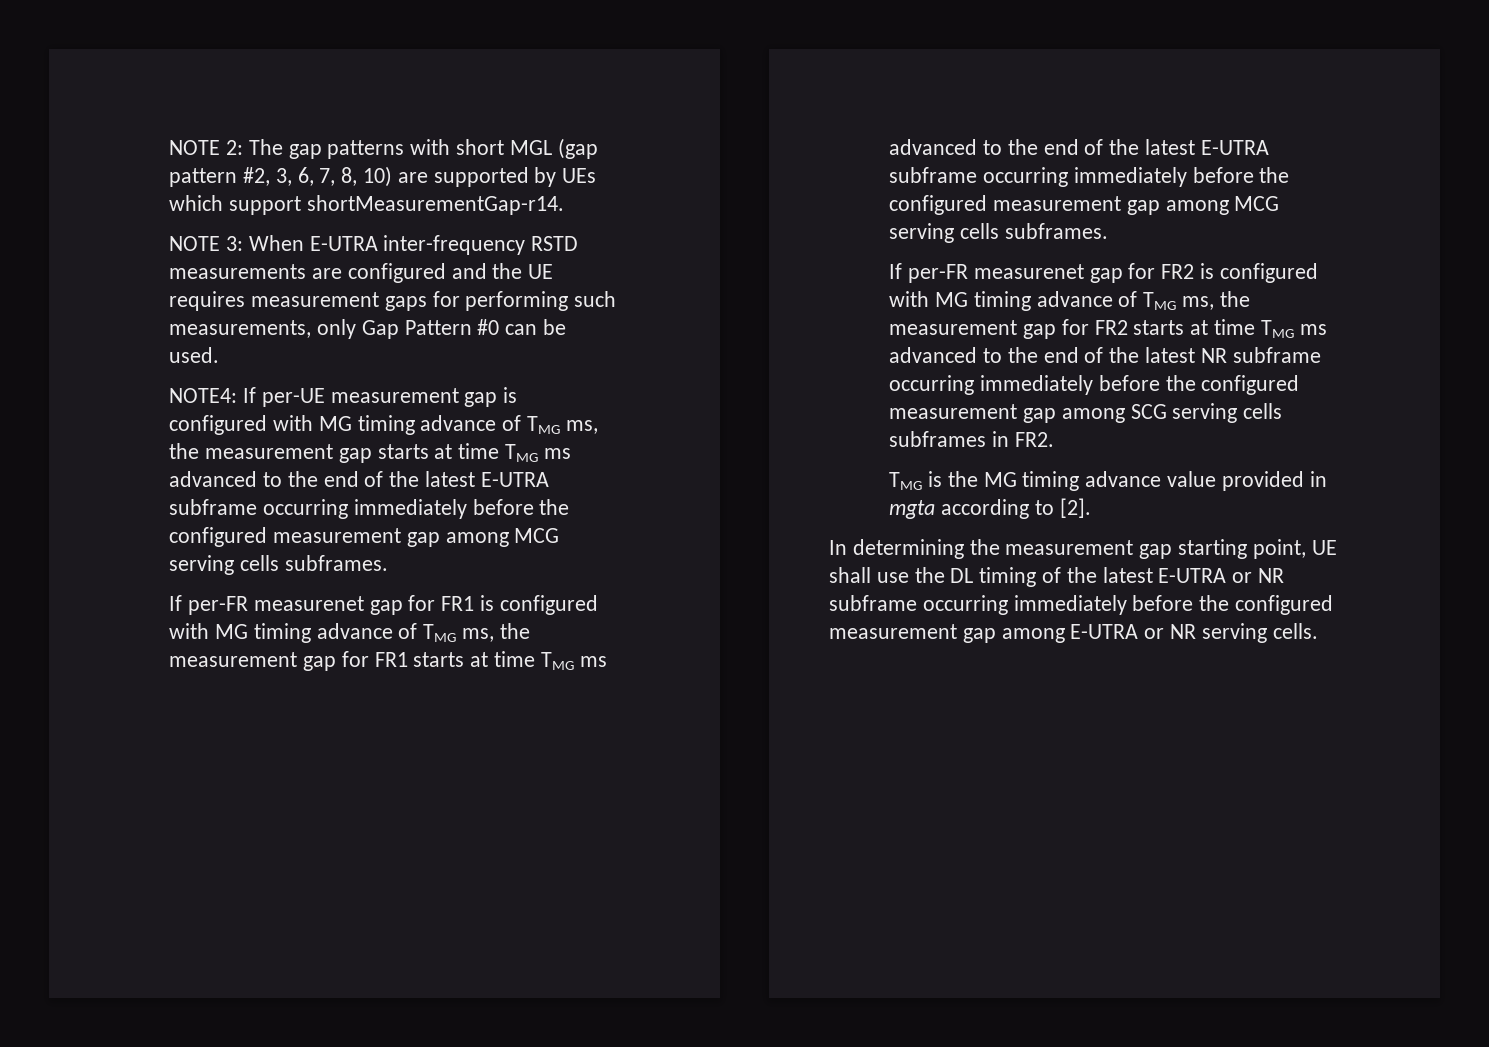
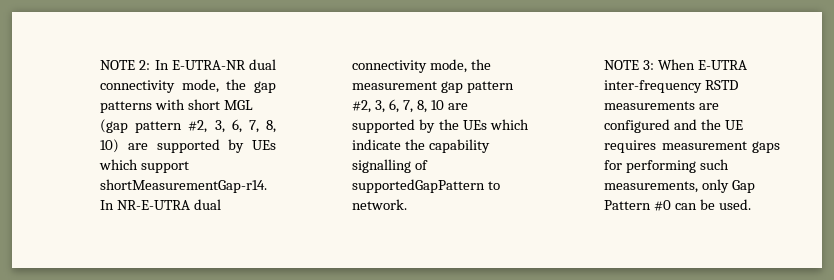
- NOTE 2: The gap patterns with short MGL (gap pattern #2, 3, 6, 7, 8, 10) are supported by UEs which support shortMeasurementGap-r14.
+ NOTE 2: In E-UTRA-NR dual connectivity mode, the gap patterns with short MGL (gap pattern #2, 3, 6, 7, 8, 10) are supported by UEs which support shortMeasurementGap-r14. In NR-E-UTRA dual connectivity mode, the measurement gap pattern #2, 3, 6, 7, 8, 10 are supported by the UEs which indicate the capability signalling of supportedGapPattern to network.
- NOTE4: If per-UE measurement gap is configured with MG timing advance of TMG ms, the measurement gap starts at time TMG ms advanced to the end of the latest E-UTRA subframe occurring immediately before the configured measurement gap among MCG serving cells subframes.
- If per-FR measurenet gap for FR1 is configured with MG timing advance of TMG ms, the measurement gap for FR1 starts at time TMG ms advanced to the end of the latest E-UTRA subframe occurring immediately before the configured measurement gap among MCG serving cells subframes.
- If per-FR measurenet gap for FR2 is configured with MG timing advance of TMG ms, the measurement gap for FR2 starts at time TMG ms advanced to the end of the latest NR subframe occurring immediately before the configured measurement gap among SCG serving cells subframes in FR2.
- TMG is the MG timing advance value provided in mgta according to [2].
- In determining the measurement gap starting point, UE shall use the DL timing of the latest E-UTRA or NR subframe occurring immediately before the configured measurement gap among E-UTRA or NR serving cells.

